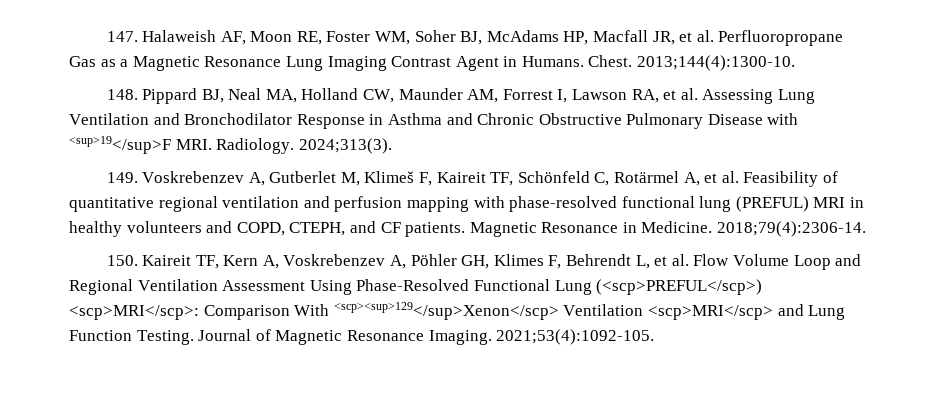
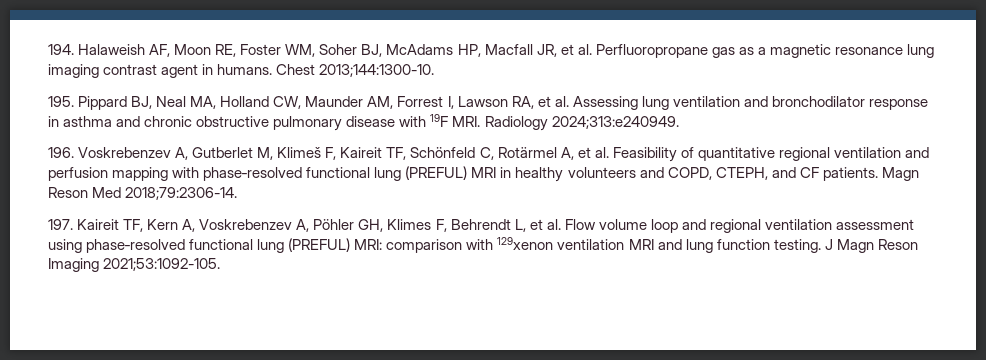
- 147. Halaweish AF, Moon RE, Foster WM, Soher BJ, McAdams HP, Macfall JR, et al. Perfluoropropane Gas as a Magnetic Resonance Lung Imaging Contrast Agent in Humans. Chest. 2013;144(4):1300-10.
- 148. Pippard BJ, Neal MA, Holland CW, Maunder AM, Forrest I, Lawson RA, et al. Assessing Lung Ventilation and Bronchodilator Response in Asthma and Chronic Obstructive Pulmonary Disease with <sup>19</sup>F MRI. Radiology. 2024;313(3).
- 149. Voskrebenzev A, Gutberlet M, Klimeš F, Kaireit TF, Schönfeld C, Rotärmel A, et al. Feasibility of quantitative regional ventilation and perfusion mapping with phase‐resolved functional lung (PREFUL) MRI in healthy volunteers and COPD, CTEPH, and CF patients.
+ 194. Halaweish AF, Moon RE, Foster WM, Soher BJ, McAdams HP, Macfall JR, et al. Perfluoropropane gas as a magnetic resonance lung imaging contrast agent in humans. Chest 2013;144:1300-10.
+ 195. Pippard BJ, Neal MA, Holland CW, Maunder AM, Forrest I, Lawson RA, et al. Assessing lung ventilation and bronchodilator response in asthma and chronic obstructive pulmonary disease with 19F MRI. Radiology 2024;313:e240949.
+ 196. Voskrebenzev A, Gutberlet M, Klimeš F, Kaireit TF, Schönfeld C, Rotärmel A, et al. Feasibility of quantitative regional ventilation and perfusion mapping with phase‐resolved functional lung (PREFUL) MRI in healthy volunteers and COPD, CTEPH, and CF patients.
- Magnetic Resonance in Medicine. 2018;79(4):2306-14.
- 150. Kaireit TF, Kern A, Voskrebenzev A, Pöhler GH, Klimes F, Behrendt L, et al. Flow Volume Loop and Regional Ventilation Assessment Using Phase‐Resolved Functional Lung (<scp>PREFUL</scp>) <scp>MRI</scp>: Comparison With <scp><sup>129</sup>Xenon</scp> Ventilation <scp>MRI</scp> and Lung Function Testing. Journal of Magnetic Resonance Imaging. 2021;53(4):1092-105.
+ Magn Reson Med 2018;79:2306-14.
+ 197. Kaireit TF, Kern A, Voskrebenzev A, Pöhler GH, Klimes F, Behrendt L, et al. Flow volume loop and regional ventilation assessment using phase‐resolved functional lung (PREFUL) MRI: comparison with 129xenon ventilation MRI and lung function testing. J Magn Reson Imaging 2021;53:1092-105.

